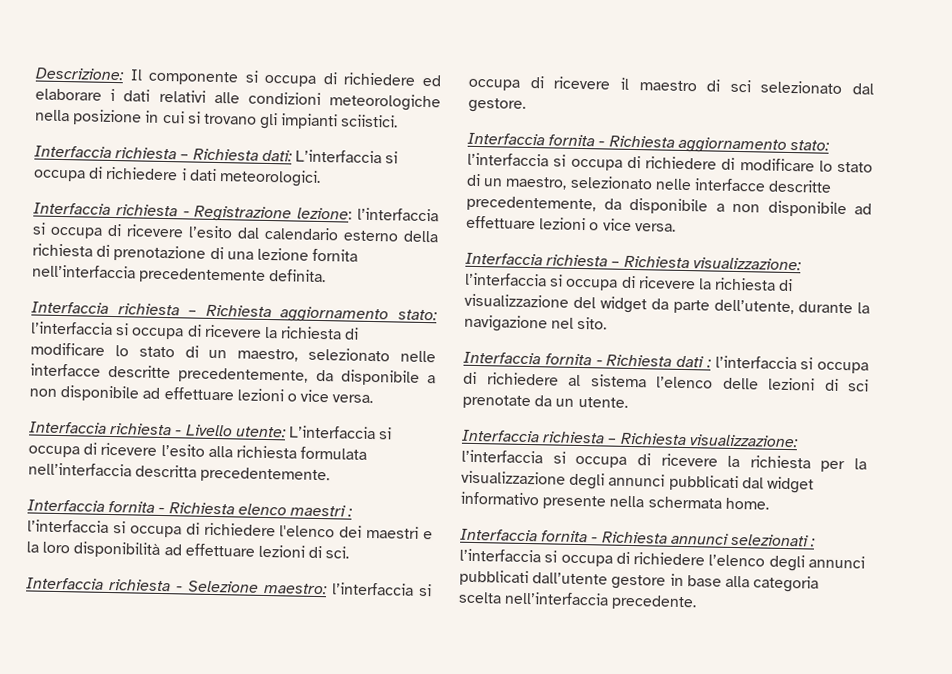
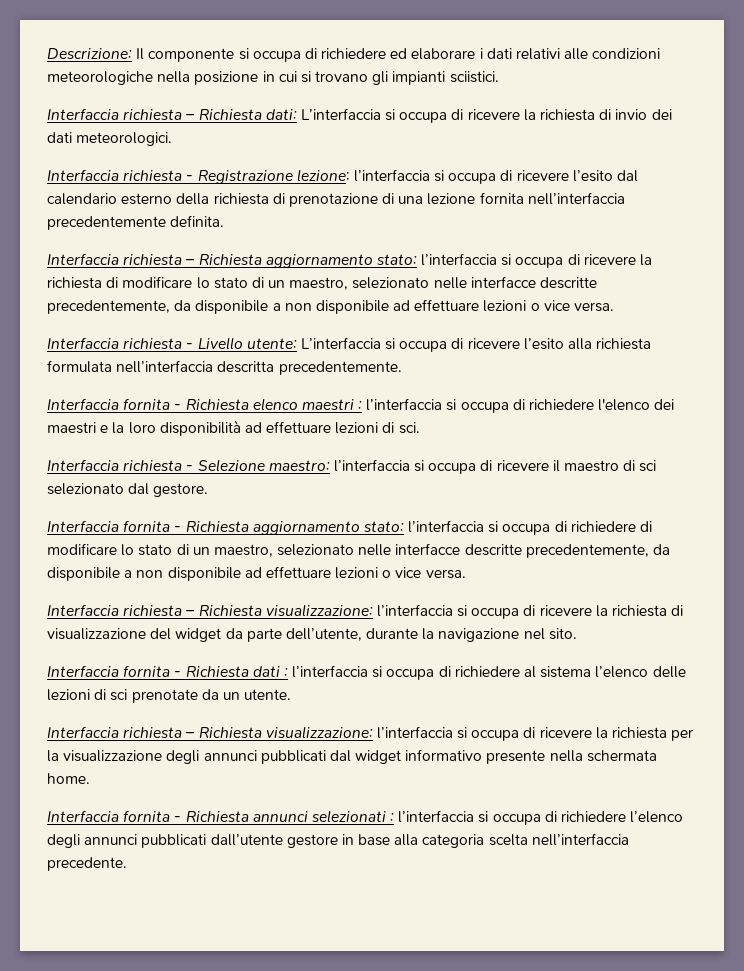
- Interfaccia richiesta – Richiesta dati: L’interfaccia si occupa di richiedere i dati meteorologici.
+ Interfaccia richiesta – Richiesta dati: L’interfaccia si occupa di ricevere la richiesta di invio dei dati meteorologici.

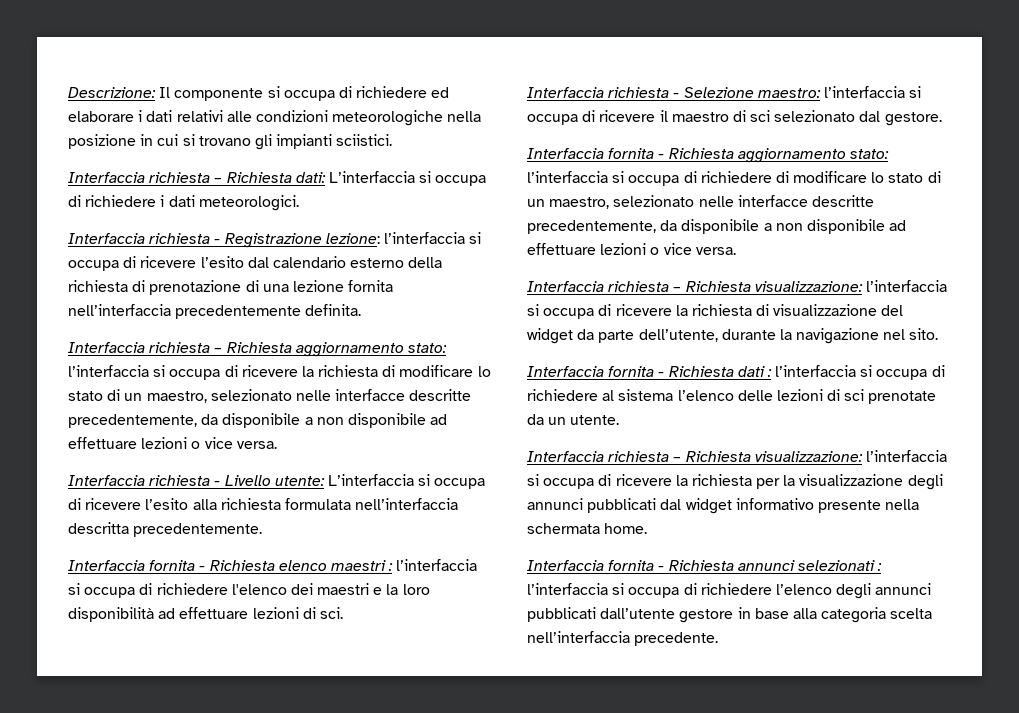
- Interfaccia richiesta – Richiesta dati: L’interfaccia si occupa di ricevere la richiesta di invio dei dati meteorologici.
+ Interfaccia richiesta – Richiesta dati: L’interfaccia si occupa di richiedere i dati meteorologici.

